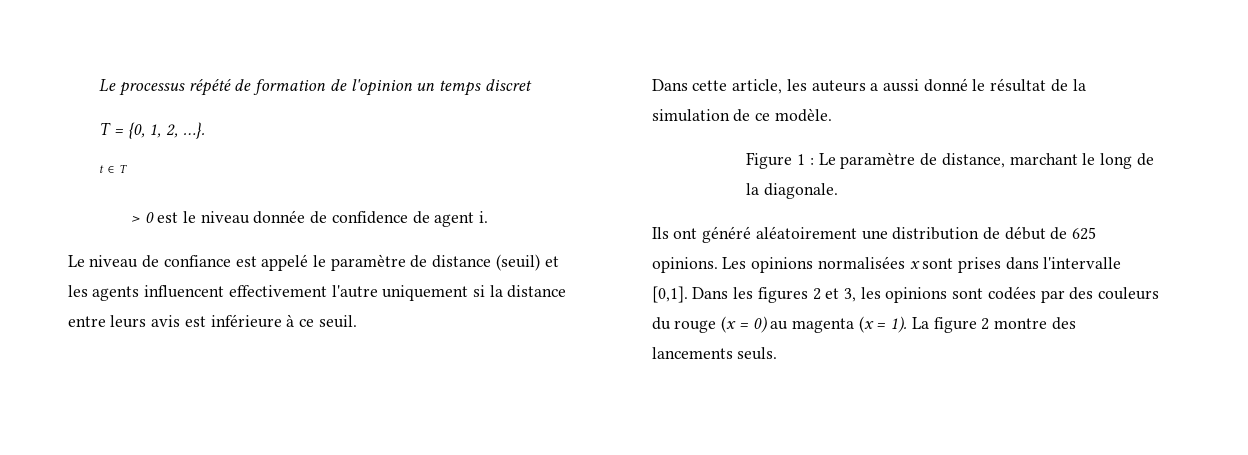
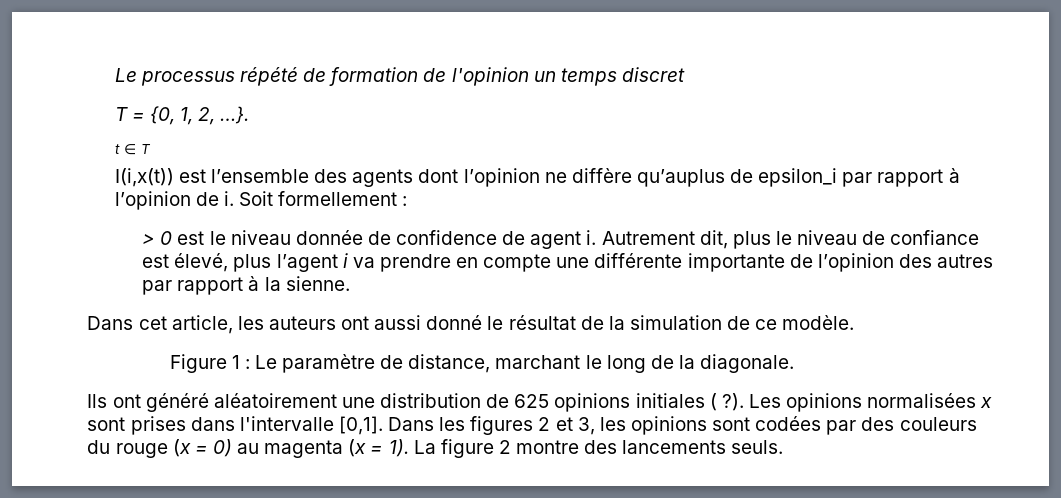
+ I(i,x(t)) est l’ensemble des agents dont l’opinion ne diffère qu’auplus de epsilon_i par rapport à l’opinion de i. Soit formellement :
- > 0 est le niveau donnée de confidence de agent i.
- Le niveau de confiance est appelé le paramètre de distance (seuil) et les agents influencent effectivement l'autre uniquement si la distance entre leurs avis est inférieure à ce seuil.
- Dans cette article, les auteurs a aussi donné le résultat de la simulation de ce modèle.
+ > 0 est le niveau donnée de confidence de agent i. Autrement dit, plus le niveau de confiance est élevé, plus l’agent i va prendre en compte une différente importante de l’opinion des autres par rapport à la sienne.
+ Dans cet article, les auteurs ont aussi donné le résultat de la simulation de ce modèle.
- Ils ont généré aléatoirement une distribution de début de 625 opinions.
+ Ils ont généré aléatoirement une distribution de 625 opinions initiales ( ?).

